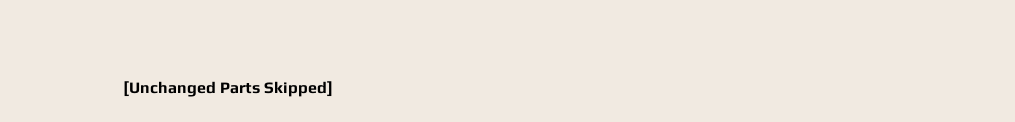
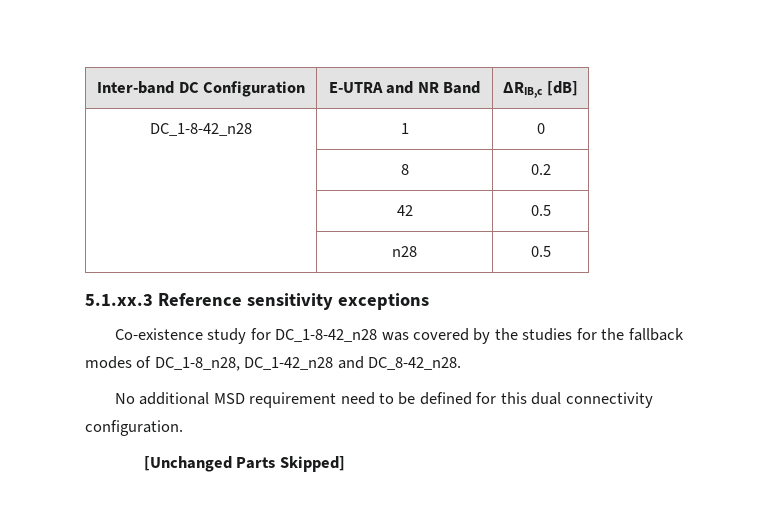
+ Inter-band DC Configuration | E-UTRA and NR Band | ΔRIB,c [dB]
+ DC_1-8-42_n28 | 1 | 0
+ | 8 | 0.2
+ | 42 | 0.5
+ | n28 | 0.5
+ 5.1.xx.3 Reference sensitivity exceptions
+ Co-existence study for DC_1-8-42_n28 was covered by the studies for the fallback modes of DC_1-8_n28, DC_1-42_n28 and DC_8-42_n28.
+ No additional MSD requirement need to be defined for this dual connectivity configuration.

